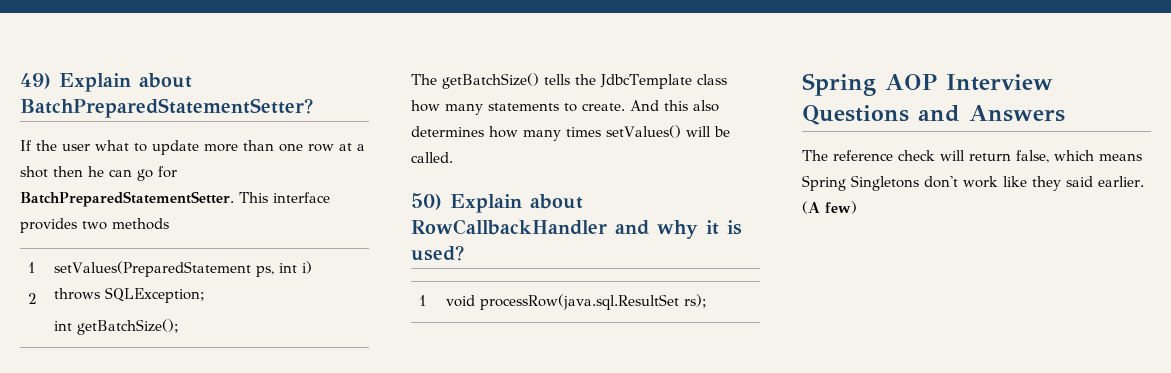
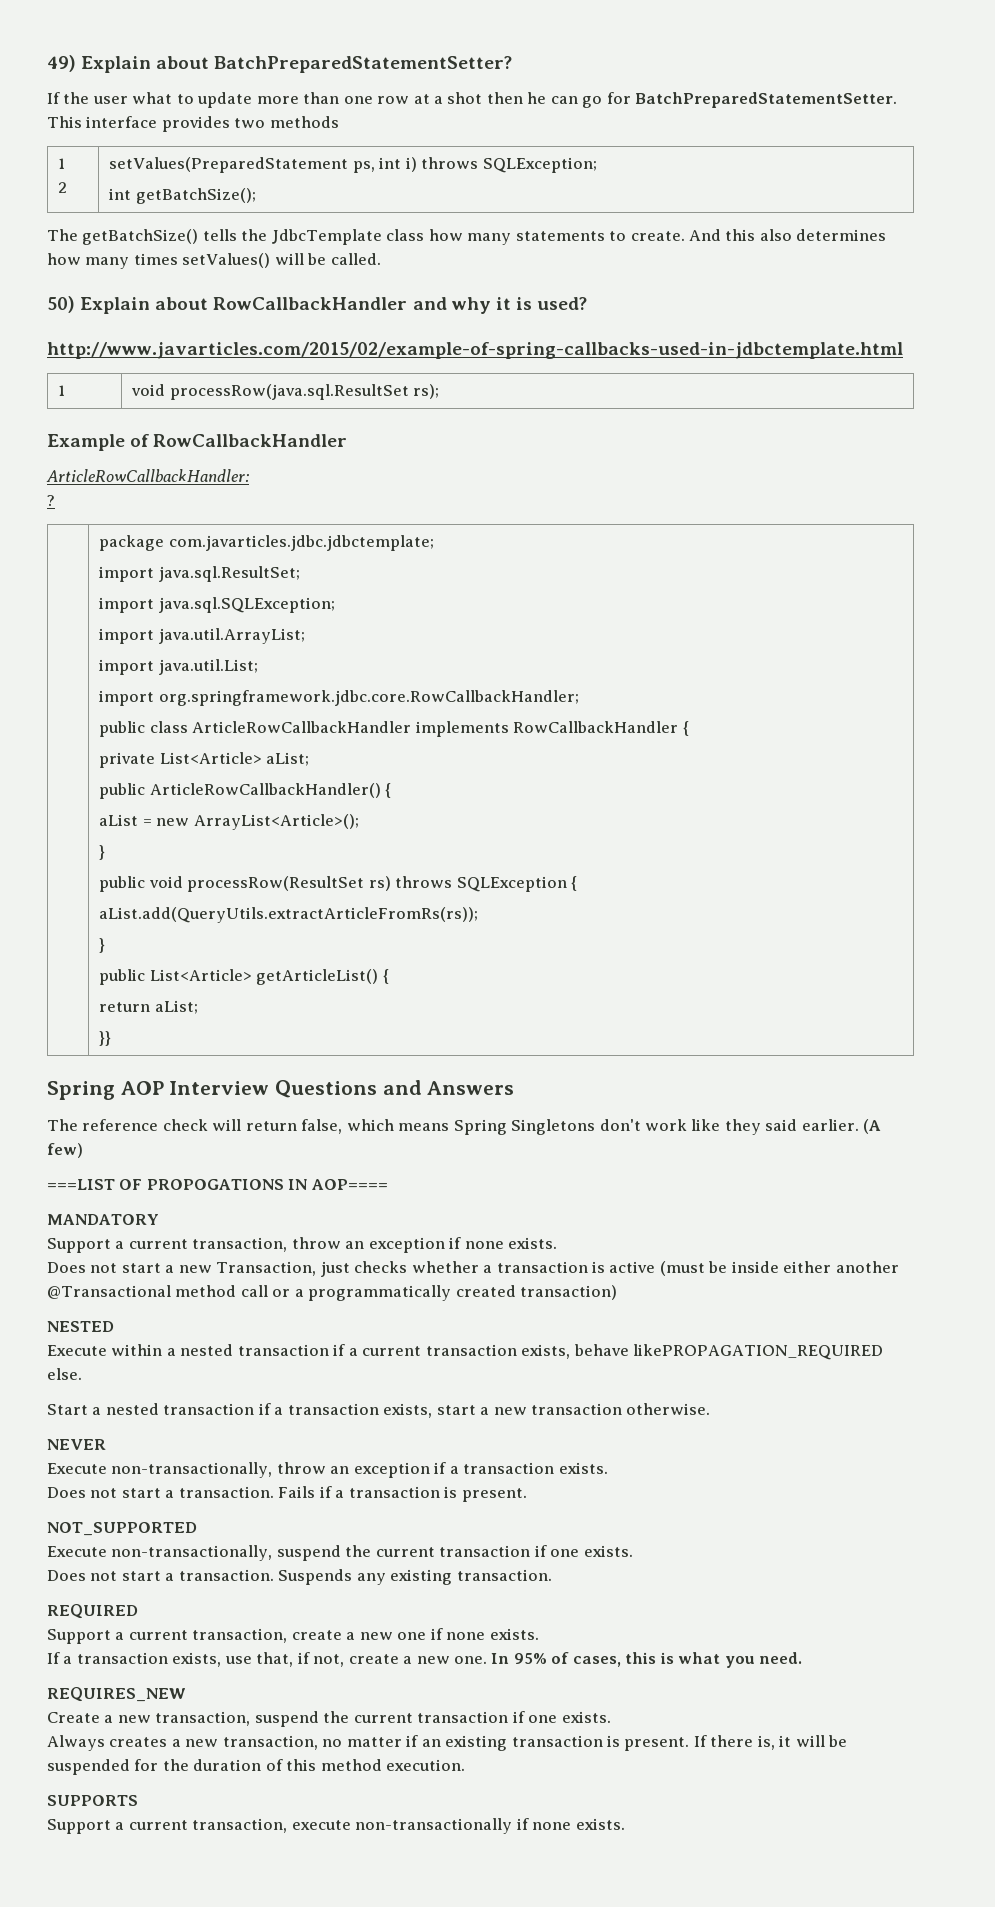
+ http://www.javarticles.com/2015/02/example-of-spring-callbacks-used-in-jdbctemplate.html
+ Example of RowCallbackHandler
+ ArticleRowCallbackHandler:
+ ?
+ | package com.javarticles.jdbc.jdbctemplate;
+ import java.sql.ResultSet;
+ import java.sql.SQLException;
+ import java.util.ArrayList;
+ import java.util.List;
+ import org.springframework.jdbc.core.RowCallbackHandler;
+ public class ArticleRowCallbackHandler implements RowCallbackHandler {
+ private List<Article> aList;
+ public ArticleRowCallbackHandler() {
+ aList = new ArrayList<Article>();
+ }
+ public void processRow(ResultSet rs) throws SQLException {
+ aList.add(QueryUtils.extractArticleFromRs(rs));
+ }
+ public List<Article> getArticleList() {
+ return aList;
+ }}
+ ===LIST OF PROPOGATIONS IN AOP====
+ MANDATORY
+ Support a current transaction, throw an exception if none exists.
+ Does not start a new Transaction, just checks whether a transaction is active (must be inside either another @Transactional method call or a programmatically created transaction)
+ NESTED
+ Execute within a nested transaction if a current transaction exists, behave likePROPAGATION_REQUIRED else.
+ Start a nested transaction if a transaction exists, start a new transaction otherwise.
+ NEVER
+ Execute non-transactionally, throw an exception if a transaction exists.
+ Does not start a transaction. Fails if a transaction is present.
+ NOT_SUPPORTED
+ Execute non-transactionally, suspend the current transaction if one exists.
+ Does not start a transaction. Suspends any existing transaction.
+ REQUIRED
+ Support a current transaction, create a new one if none exists.
+ If a transaction exists, use that, if not, create a new one. In 95% of cases, this is what you need.
+ REQUIRES_NEW
+ Create a new transaction, suspend the current transaction if one exists.
+ Always creates a new transaction, no matter if an existing transaction is present. If there is, it will be suspended for the duration of this method execution.
+ SUPPORTS
+ Support a current transaction, execute non-transactionally if none exists.

